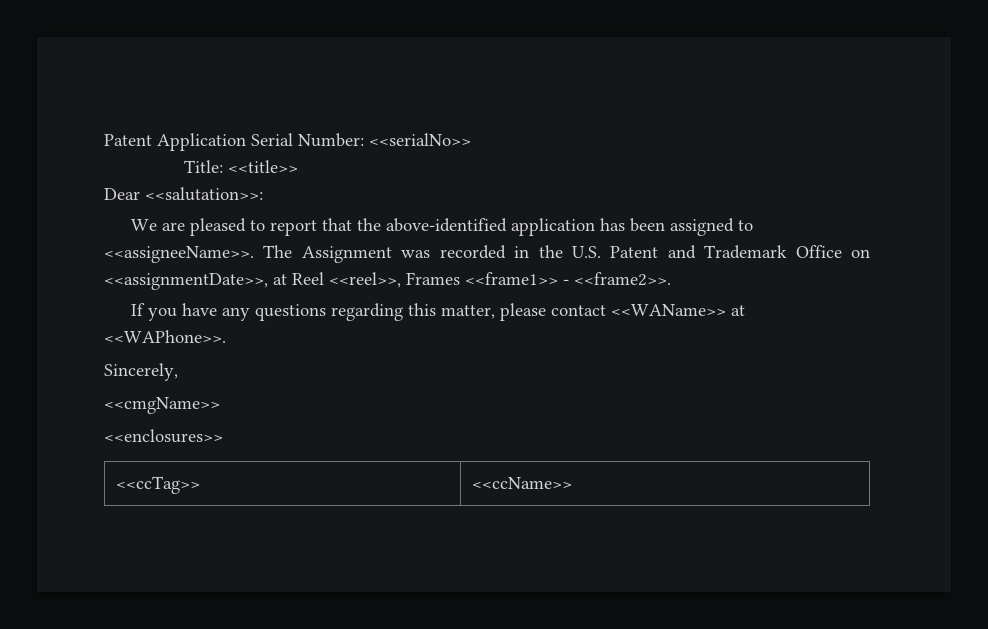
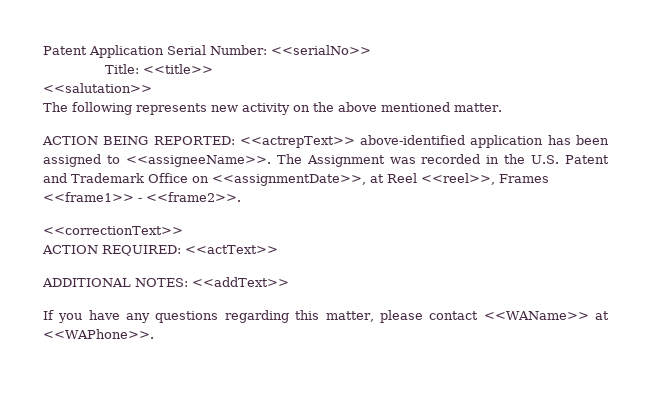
- Dear <<salutation>>:
- We are pleased to report that the above-identified application has been assigned to <<assigneeName>>.
+ <<salutation>>
+ The following represents new activity on the above mentioned matter.
+ ACTION BEING REPORTED: <<actrepText>> above-identified application has been assigned to <<assigneeName>>.
+ <<correctionText>>
+ ACTION REQUIRED: <<actText>>
+ ADDITIONAL NOTES: <<addText>>
- Sincerely,
- <<cmgName>>
- <<enclosures>>
- <<ccTag>> | <<ccName>>

